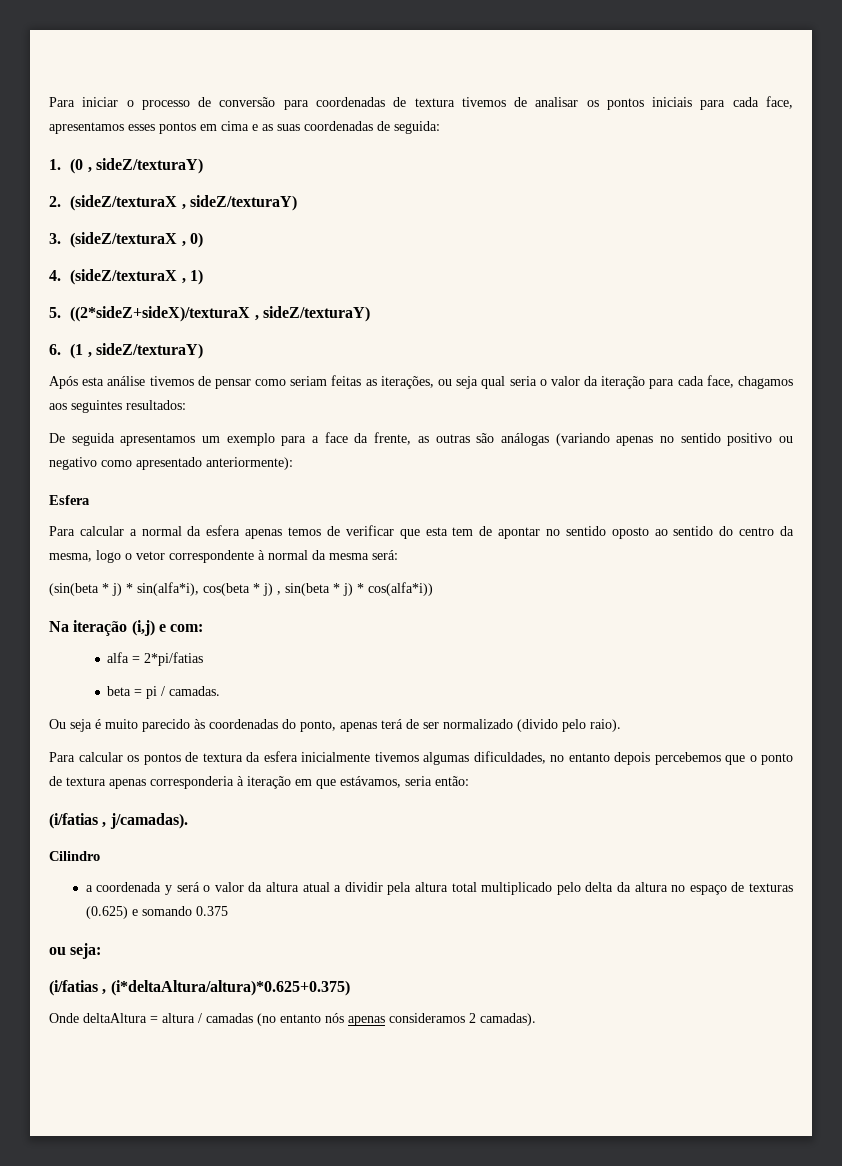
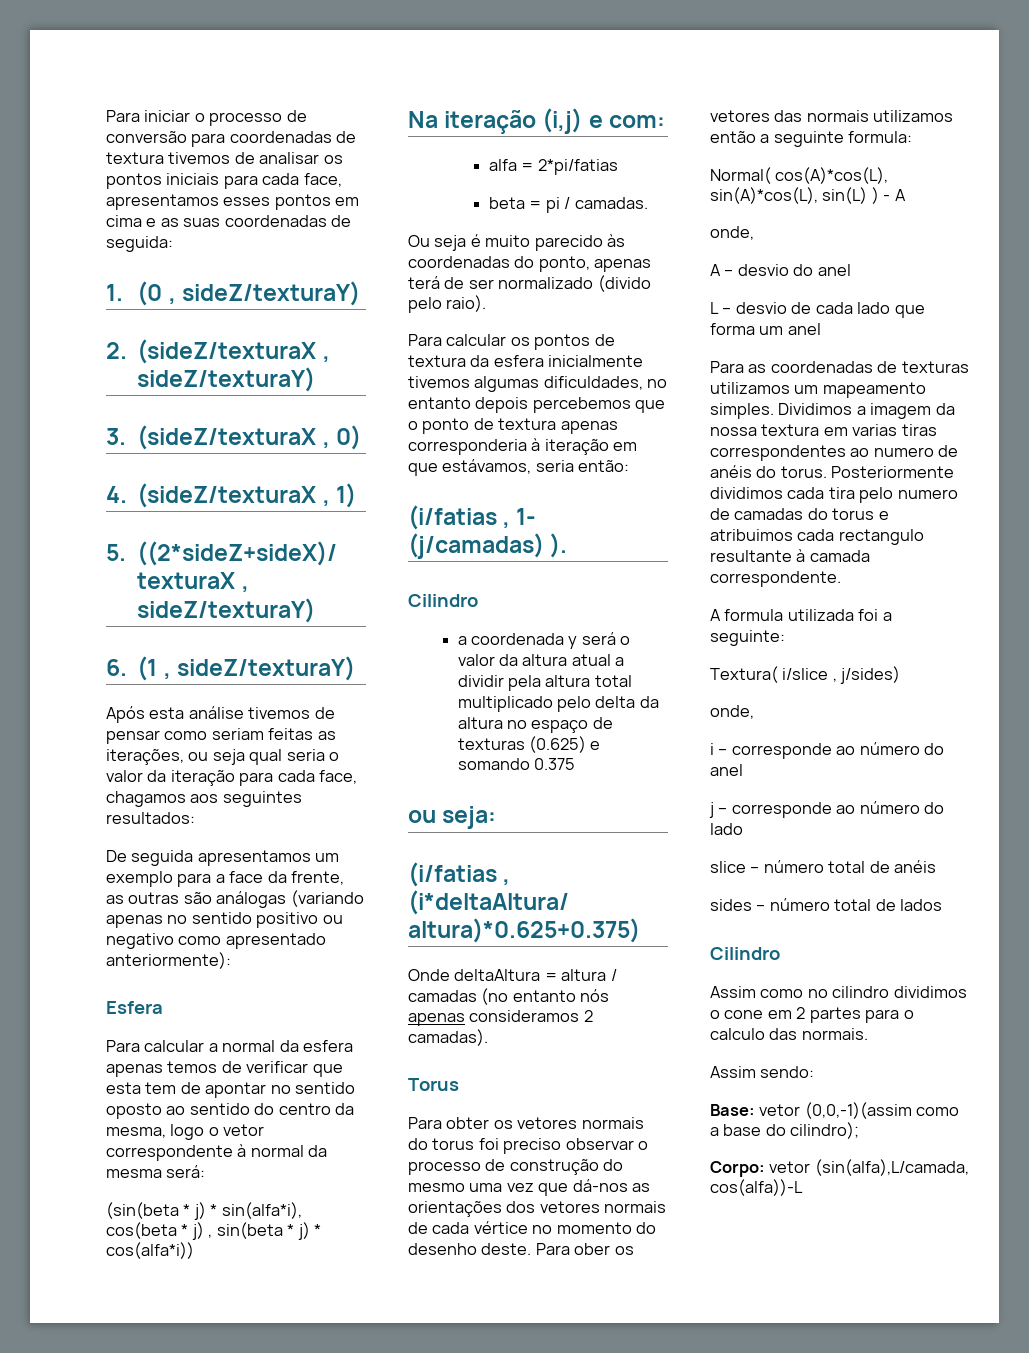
- (i/fatias , j/camadas).
+ (i/fatias , 1- (j/camadas) ).
+ Torus
+ Para obter os vetores normais do torus foi preciso observar o processo de construção do mesmo uma vez que dá-nos as orientações dos vetores normais de cada vértice no momento do desenho deste. Para ober os vetores das normais utilizamos então a seguinte formula:
+ Normal( cos(A)*cos(L), sin(A)*cos(L), sin(L) ) - A
+ onde,
+ A – desvio do anel
+ L – desvio de cada lado que forma um anel
+ Para as coordenadas de texturas utilizamos um mapeamento simples. Dividimos a imagem da nossa textura em varias tiras correspondentes ao numero de anéis do torus. Posteriormente dividimos cada tira pelo numero de camadas do torus e atribuimos cada rectangulo resultante à camada correspondente.
+ A formula utilizada foi a seguinte:
+ Textura( i/slice , j/sides)
+ onde,
+ i – corresponde ao número do anel
+ j – corresponde ao número do lado
+ slice – número total de anéis
+ sides – número total de lados
+ Cilindro
+ Assim como no cilindro dividimos o cone em 2 partes para o calculo das normais.
+ Assim sendo:
+ Base: vetor (0,0,-1)(assim como a base do cilindro);
+ Corpo: vetor (sin(alfa),L/camada, cos(alfa))-L

